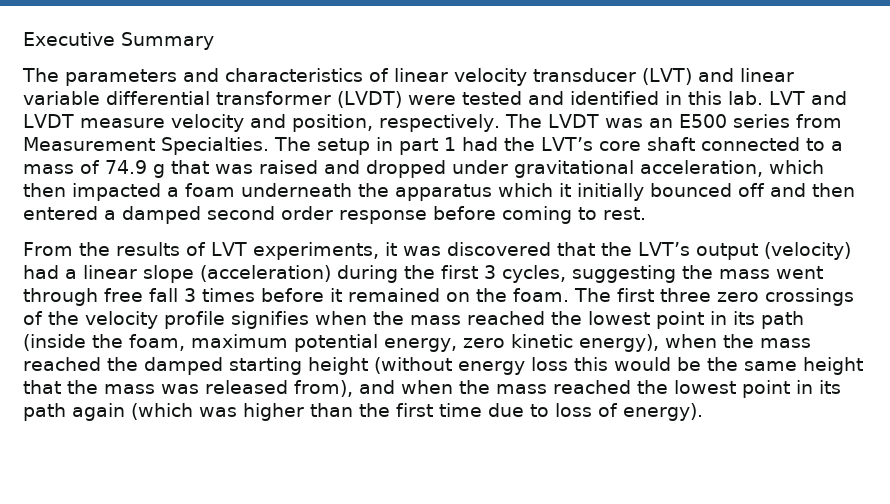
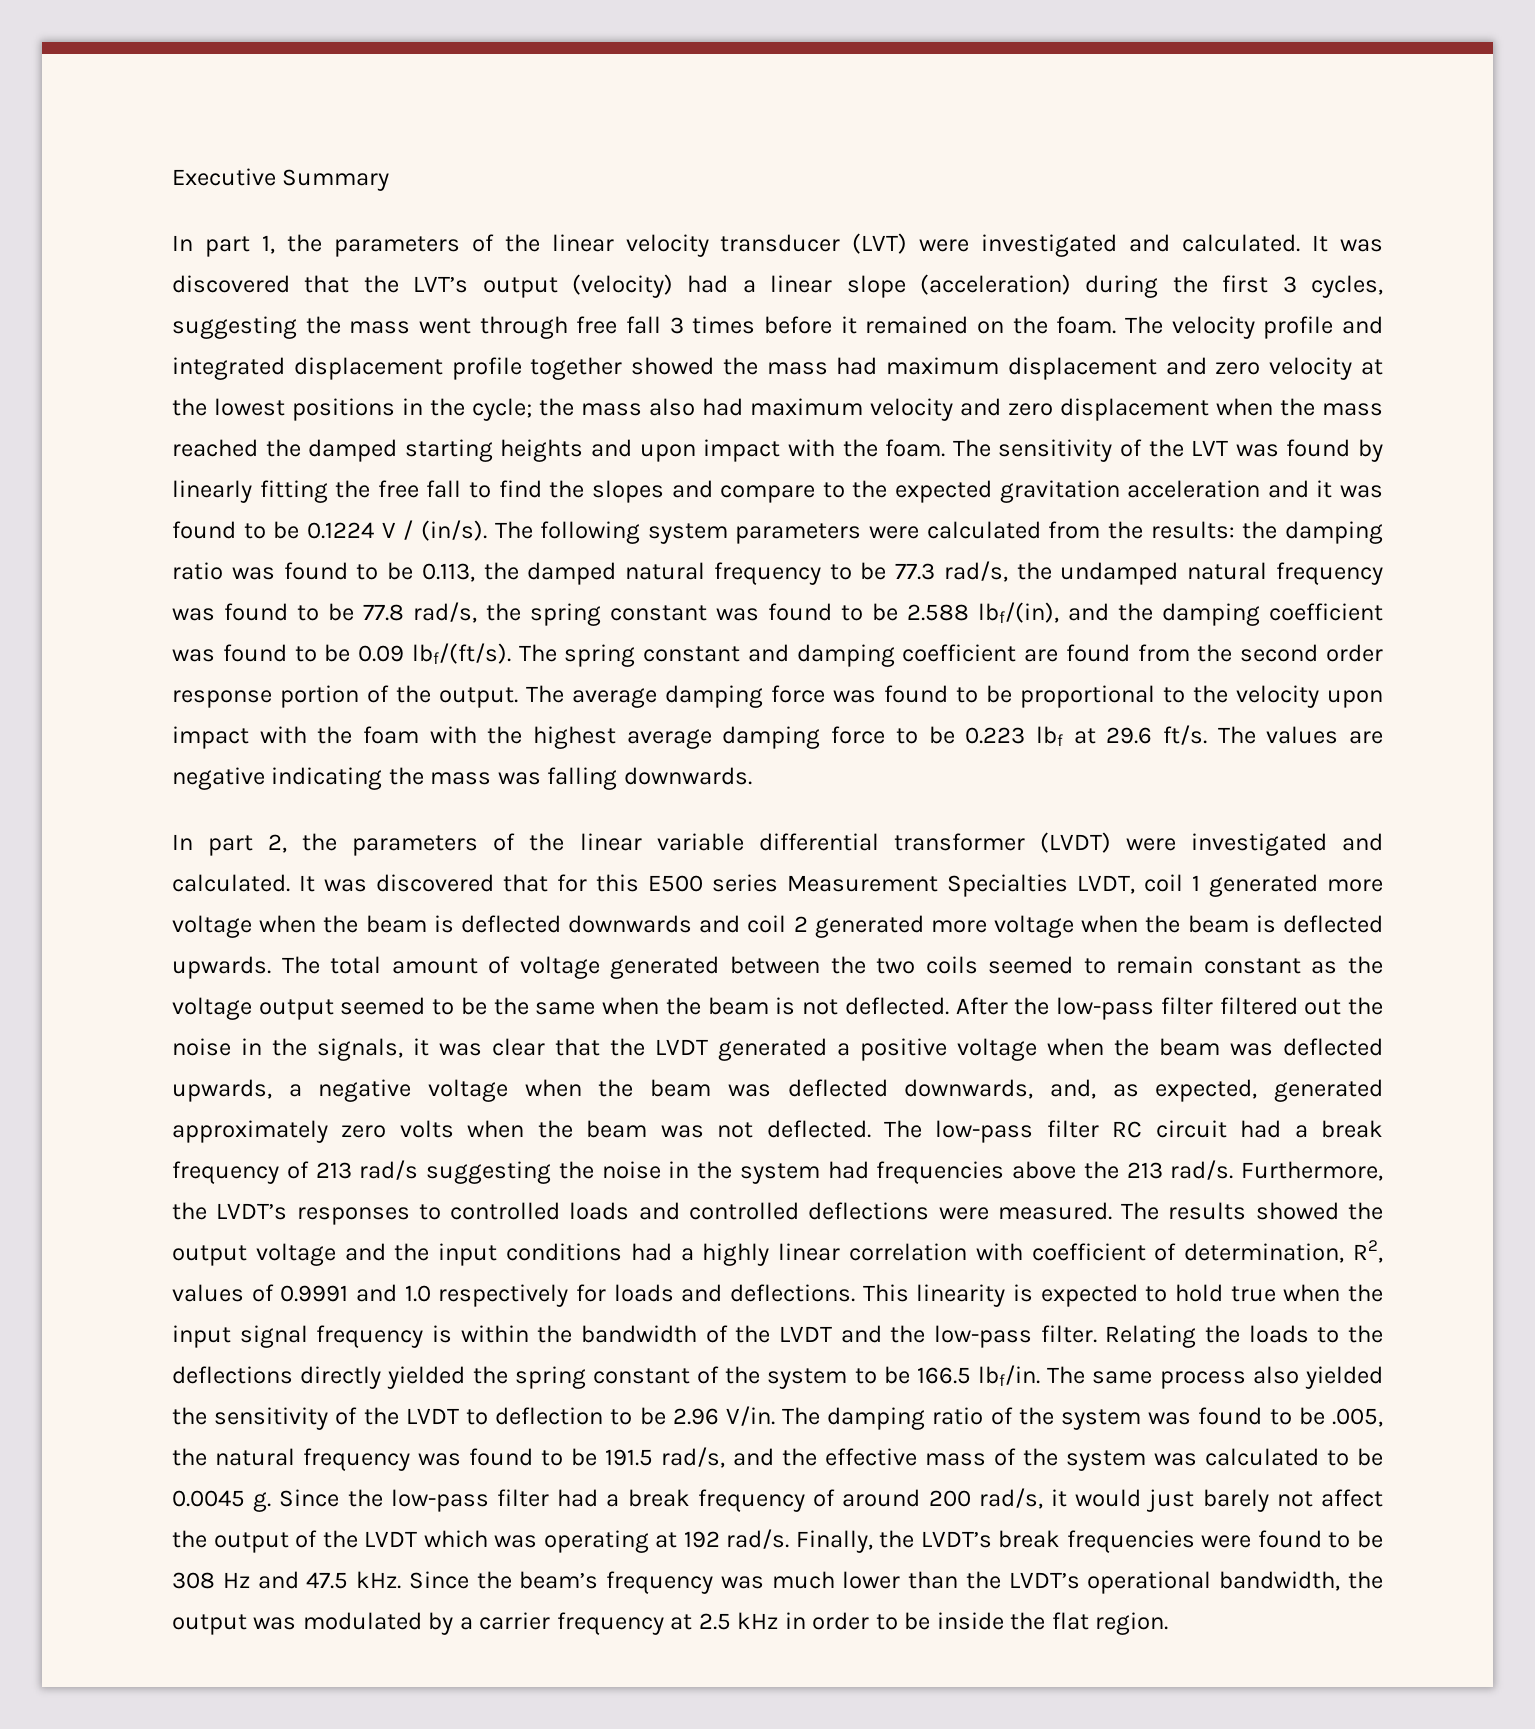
- The parameters and characteristics of linear velocity transducer (LVT) and linear variable differential transformer (LVDT) were tested and identified in this lab. LVT and LVDT measure velocity and position, respectively. The LVDT was an E500 series from Measurement Specialties. The setup in part 1 had the LVT’s core shaft connected to a mass of 74.9 g that was raised and dropped under gravitational acceleration, which then impacted a foam underneath the apparatus which it initially bounced off and then entered a damped second order response before coming to rest.
- From the results of LVT experiments, it was discovered that the LVT’s output (velocity) had a linear slope (acceleration) during the first 3 cycles, suggesting the mass went through free fall 3 times before it remained on the foam.
+ In part 1, the parameters of the linear velocity transducer (LVT) were investigated and calculated. It was discovered that the LVT’s output (velocity) had a linear slope (acceleration) during the first 3 cycles, suggesting the mass went through free fall 3 times before it remained on the foam.
- The first three zero crossings of the velocity profile signifies when the mass reached the lowest point in its path (inside the foam, maximum potential energy, zero kinetic energy), when the mass reached the damped starting height (without energy loss this would be the same height that the mass was released from), and when the mass reached the lowest point in its path again (which was higher than the first time due to loss of energy).
+ The velocity profile and integrated displacement profile together showed the mass had maximum displacement and zero velocity at the lowest positions in the cycle; the mass also had maximum velocity and zero displacement when the mass reached the damped starting heights and upon impact with the foam. The sensitivity of the LVT was found by linearly fitting the free fall to find the slopes and compare to the expected gravitation acceleration and it was found to be 0.1224 V / (in/s). The following system parameters were calculated from the results: the damping ratio was found to be 0.113, the damped natural frequency to be 77.3 rad/s, the undamped natural frequency was found to be 77.8 rad/s, the spring constant was found to be 2.588 lbf/(in), and the damping coefficient was found to be 0.09 lbf/(ft/s). The spring constant and damping coefficient are found from the second order response portion of the output. The average damping force was found to be proportional to the velocity upon impact with the foam with the highest average damping force to be 0.223 lbf at 29.6 ft/s. The values are negative indicating the mass was falling downwards.
+ In part 2, the parameters of the linear variable differential transformer (LVDT) were investigated and calculated. It was discovered that for this E500 series Measurement Specialties LVDT, coil 1 generated more voltage when the beam is deflected downwards and coil 2 generated more voltage when the beam is deflected upwards. The total amount of voltage generated between the two coils seemed to remain constant as the voltage output seemed to be the same when the beam is not deflected. After the low-pass filter filtered out the noise in the signals, it was clear that the LVDT generated a positive voltage when the beam was deflected upwards, a negative voltage when the beam was deflected downwards, and, as expected, generated approximately zero volts when the beam was not deflected. The low-pass filter RC circuit had a break frequency of 213 rad/s suggesting the noise in the system had frequencies above the 213 rad/s. Furthermore, the LVDT’s responses to controlled loads and controlled deflections were measured. The results showed the output voltage and the input conditions had a highly linear correlation with coefficient of determination, R2, values of 0.9991 and 1.0 respectively for loads and deflections. This linearity is expected to hold true when the input signal frequency is within the bandwidth of the LVDT and the low-pass filter. Relating the loads to the deflections directly yielded the spring constant of the system to be 166.5 lbf/in. The same process also yielded the sensitivity of the LVDT to deflection to be 2.96 V/in. The damping ratio of the system was found to be .005, the natural frequency was found to be 191.5 rad/s, and the effective mass of the system was calculated to be 0.0045 g. Since the low-pass filter had a break frequency of around 200 rad/s, it would just barely not affect the output of the LVDT which was operating at 192 rad/s. Finally, the LVDT’s break frequencies were found to be 308 Hz and 47.5 kHz. Since the beam’s frequency was much lower than the LVDT’s operational bandwidth, the output was modulated by a carrier frequency at 2.5 kHz in order to be inside the flat region.

